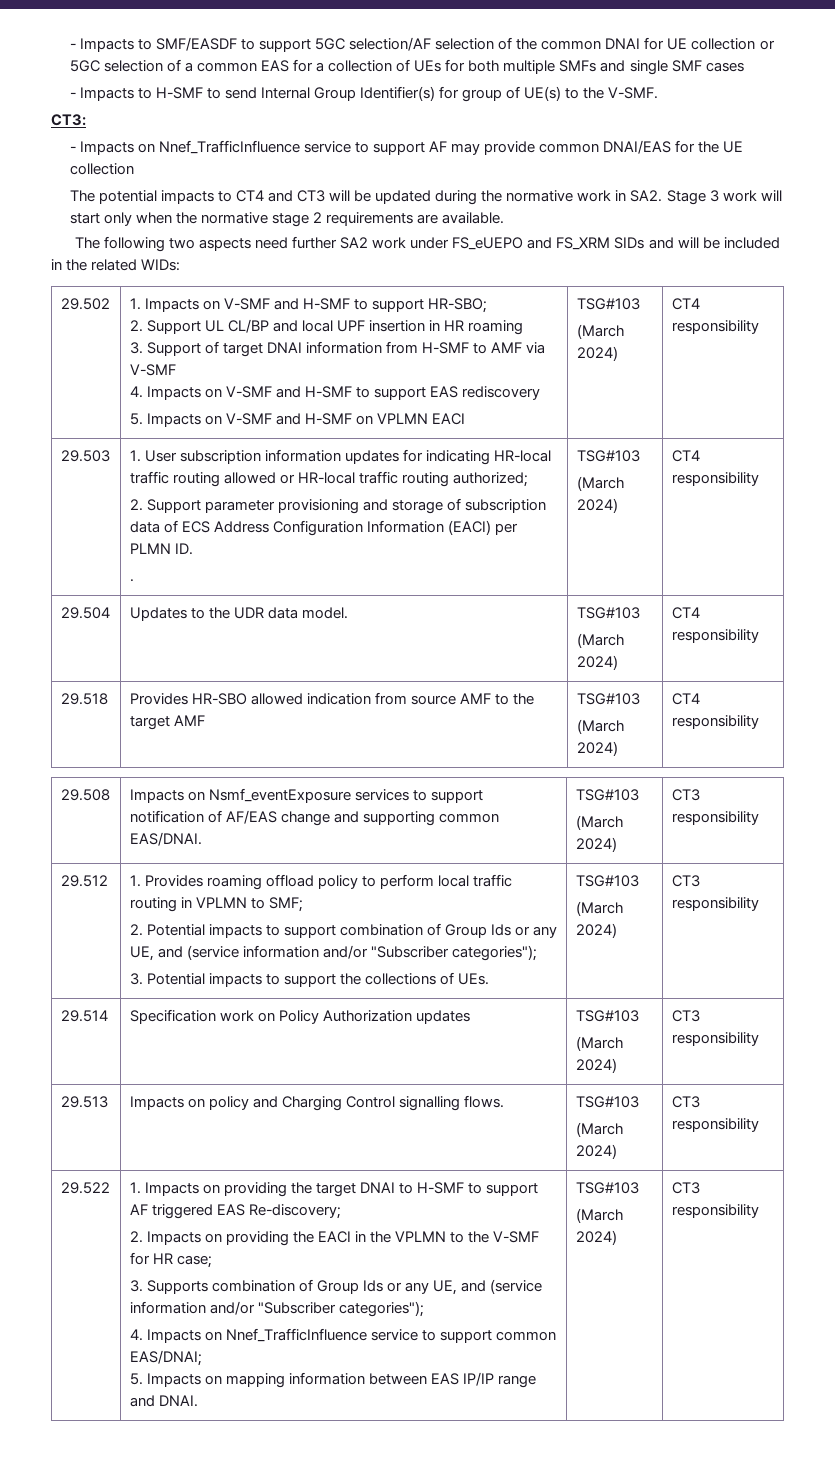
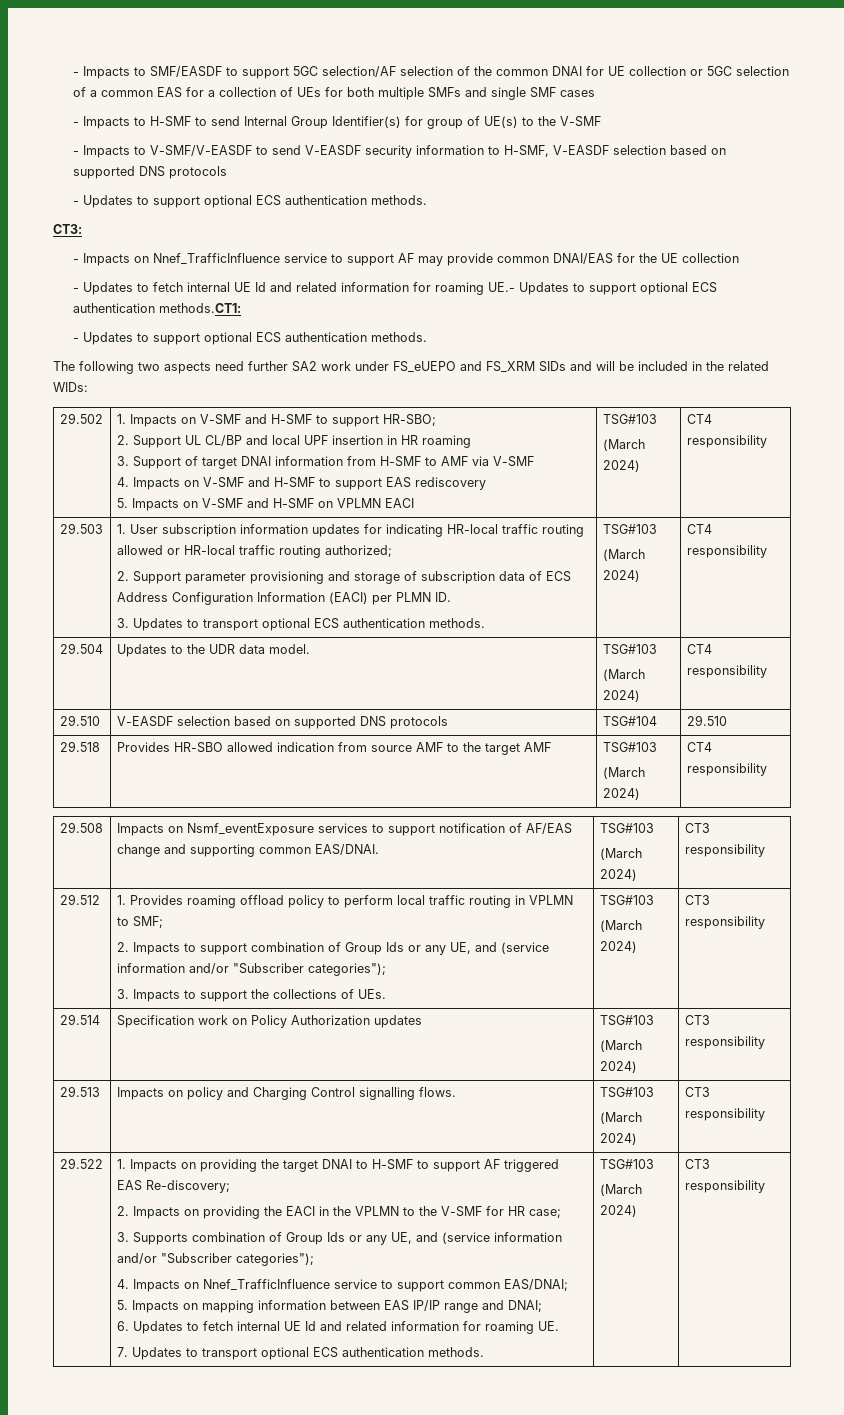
- - Impacts to H-SMF to send Internal Group Identifier(s) for group of UE(s) to the V-SMF.
+ - Impacts to H-SMF to send Internal Group Identifier(s) for group of UE(s) to the V-SMF
+ - Impacts to V-SMF/V-EASDF to send V-EASDF security information to H-SMF, V-EASDF selection based on supported DNS protocols
+ - Updates to support optional ECS authentication methods.
- The potential impacts to CT4 and CT3 will be updated during the normative work in SA2. Stage 3 work will start only when the normative stage 2 requirements are available.
+ - Updates to fetch internal UE Id and related information for roaming UE.- Updates to support optional ECS authentication methods.CT1:
+ - Updates to support optional ECS authentication methods.
- .
+ 3. Updates to transport optional ECS authentication methods.
+ 29.510 | V-EASDF selection based on supported DNS protocols | TSG#104 | 29.510
- 2. Potential impacts to support combination of Group Ids or any UE, and (service information and/or "Subscriber categories");
+ 2. Impacts to support combination of Group Ids or any UE, and (service information and/or "Subscriber categories");
- 3. Potential impacts to support the collections of UEs.
+ 3. Impacts to support the collections of UEs.
- 5. Impacts on mapping information between EAS IP/IP range and DNAI.
+ 5. Impacts on mapping information between EAS IP/IP range and DNAI;
+ 6. Updates to fetch internal UE Id and related information for roaming UE.
+ 7. Updates to transport optional ECS authentication methods.

